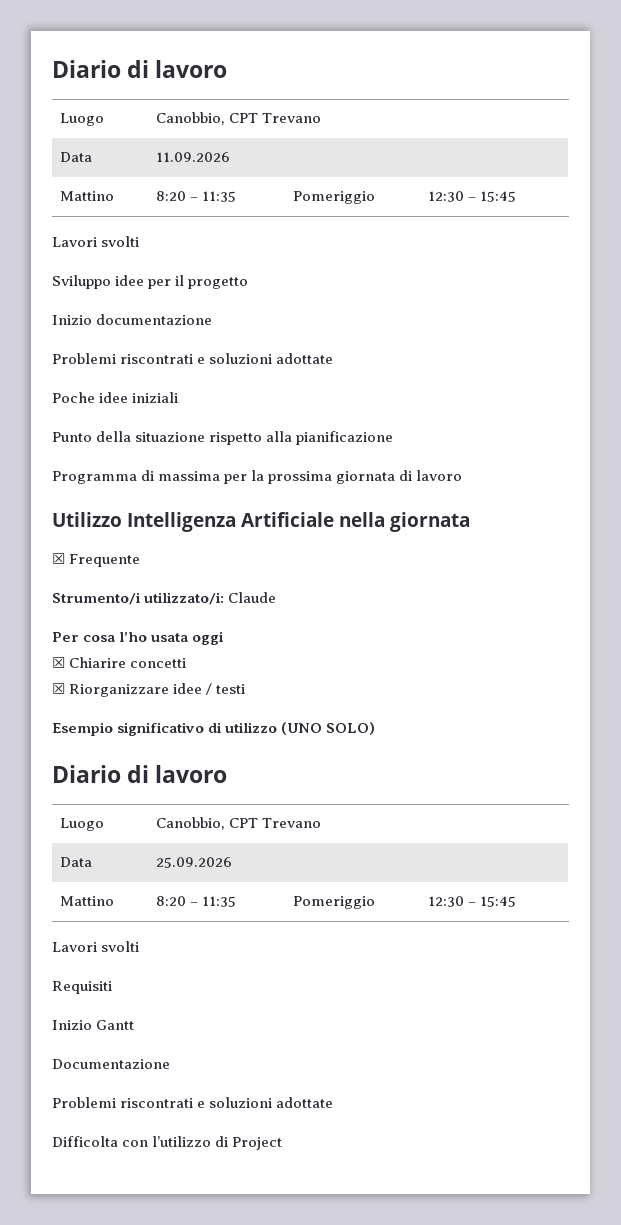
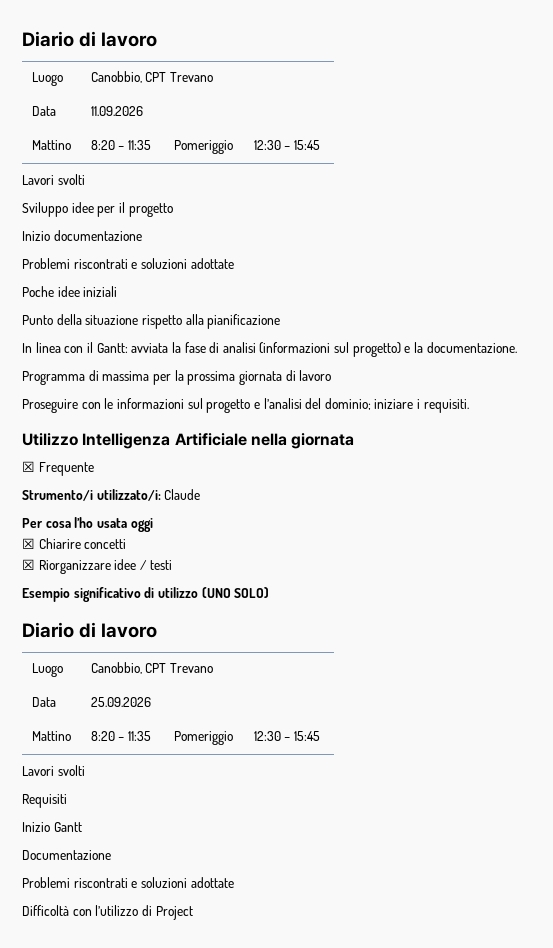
+ In linea con il Gantt: avviata la fase di analisi (informazioni sul progetto) e la documentazione.
+ Proseguire con le informazioni sul progetto e l’analisi del dominio; iniziare i requisiti.
- Difficolta con l’utilizzo di Project
+ Difficoltà con l’utilizzo di Project

